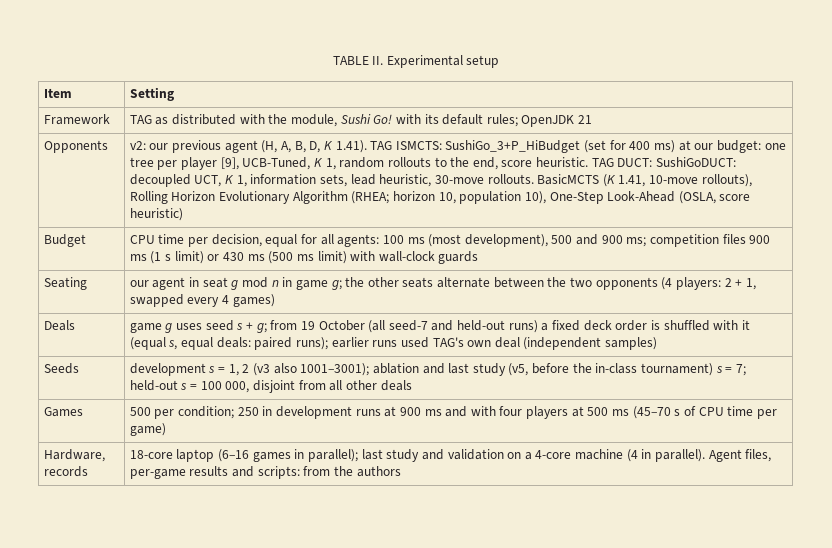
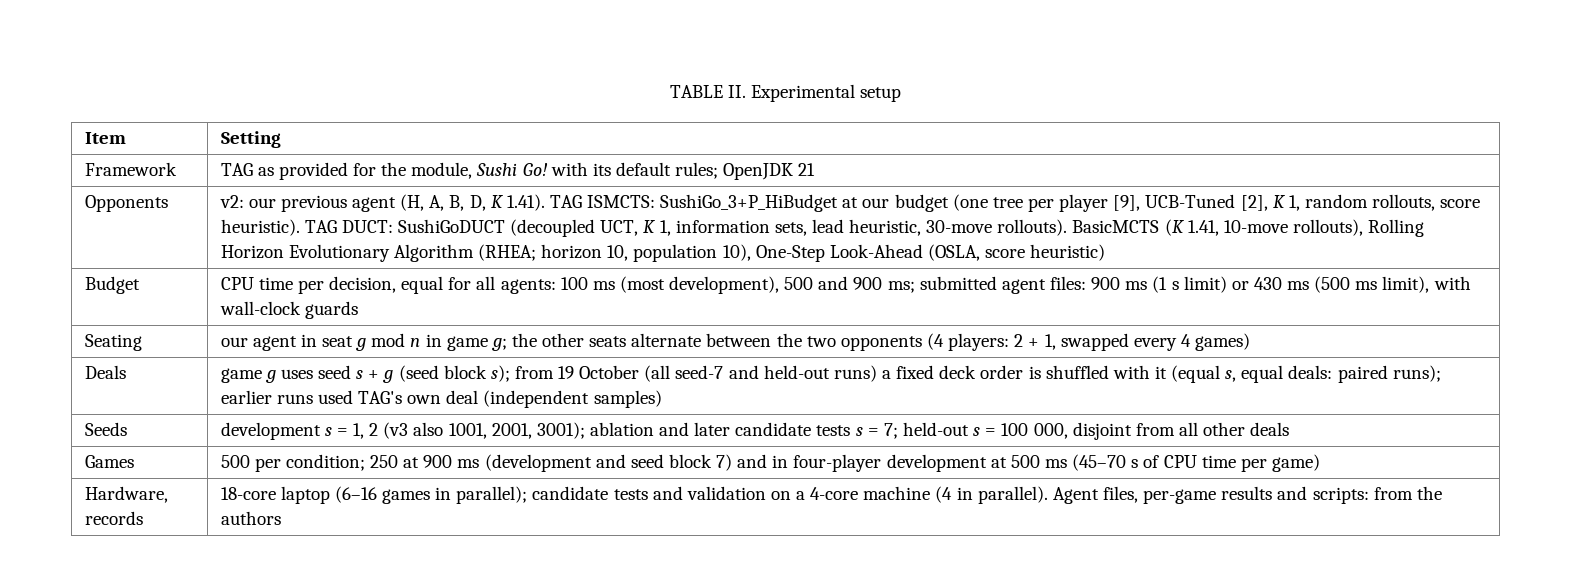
- Framework | TAG as distributed with the module, Sushi Go! with its default rules; OpenJDK 21
+ Framework | TAG as provided for the module, Sushi Go! with its default rules; OpenJDK 21
- v2: our previous agent (H, A, B, D, K 1.41). TAG ISMCTS: SushiGo_3+P_HiBudget (set for 400 ms) at our budget: one tree per player [9], UCB-Tuned, K 1, random rollouts to the end, score heuristic. TAG DUCT: SushiGoDUCT: decoupled UCT, K 1, information sets, lead heuristic, 30-move rollouts.
+ v2: our previous agent (H, A, B, D, K 1.41). TAG ISMCTS: SushiGo_3+P_HiBudget at our budget (one tree per player [9], UCB-Tuned [2], K 1, random rollouts, score heuristic). TAG DUCT: SushiGoDUCT (decoupled UCT, K 1, information sets, lead heuristic, 30-move rollouts).
- Budget | CPU time per decision, equal for all agents: 100 ms (most development), 500 and 900 ms; competition files 900 ms (1 s limit) or 430 ms (500 ms limit) with wall-clock guards
+ Budget | CPU time per decision, equal for all agents: 100 ms (most development), 500 and 900 ms; submitted agent files: 900 ms (1 s limit) or 430 ms (500 ms limit), with wall-clock guards
- game g uses seed s + g; from 19 October (all seed-7 and held-out runs) a fixed deck order is shuffled with it (equal s, equal deals: paired runs); earlier runs used TAG's own deal (independent samples)
+ game g uses seed s + g (seed block s); from 19 October (all seed-7 and held-out runs) a fixed deck order is shuffled with it (equal s, equal deals: paired runs); earlier runs used TAG's own deal (independent samples)
- Seeds | development s = 1, 2 (v3 also 1001–3001); ablation and last study (v5, before the in-class tournament) s = 7; held-out s = 100 000, disjoint from all other deals
+ Seeds | development s = 1, 2 (v3 also 1001, 2001, 3001); ablation and later candidate tests s = 7; held-out s = 100 000, disjoint from all other deals
- Games | 500 per condition; 250 in development runs at 900 ms and with four players at 500 ms (45–70 s of CPU time per game)
+ Games | 500 per condition; 250 at 900 ms (development and seed block 7) and in four-player development at 500 ms (45–70 s of CPU time per game)
- Hardware, records | 18-core laptop (6–16 games in parallel); last study and validation on a 4-core machine (4 in parallel). Agent files, per-game results and scripts: from the authors
+ Hardware, records | 18-core laptop (6–16 games in parallel); candidate tests and validation on a 4-core machine (4 in parallel). Agent files, per-game results and scripts: from the authors

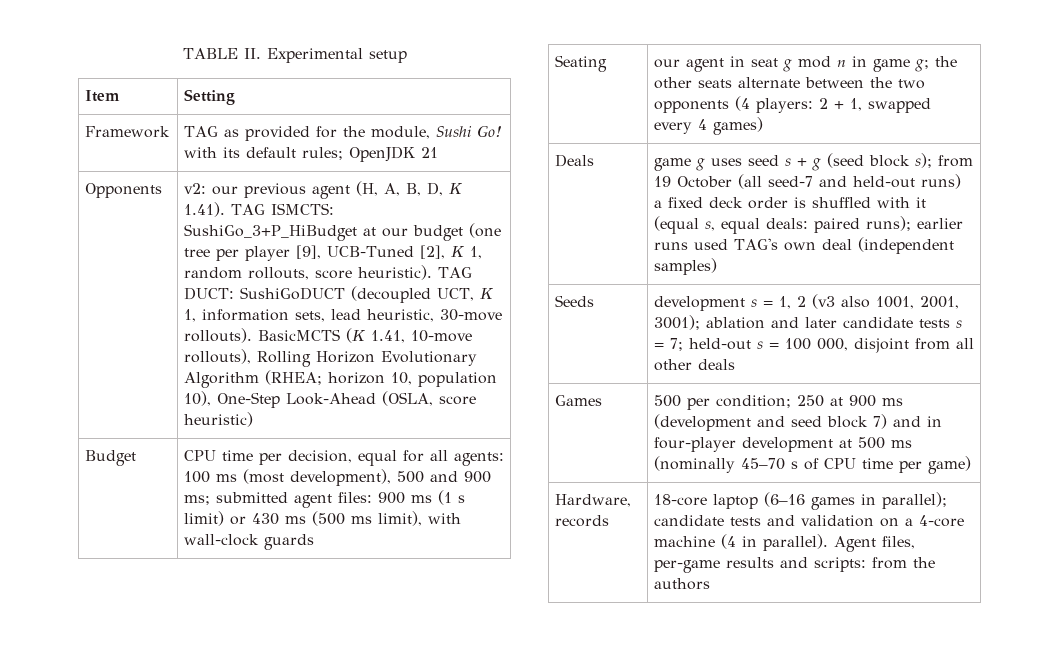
- Games | 500 per condition; 250 at 900 ms (development and seed block 7) and in four-player development at 500 ms (45–70 s of CPU time per game)
+ Games | 500 per condition; 250 at 900 ms (development and seed block 7) and in four-player development at 500 ms (nominally 45–70 s of CPU time per game)

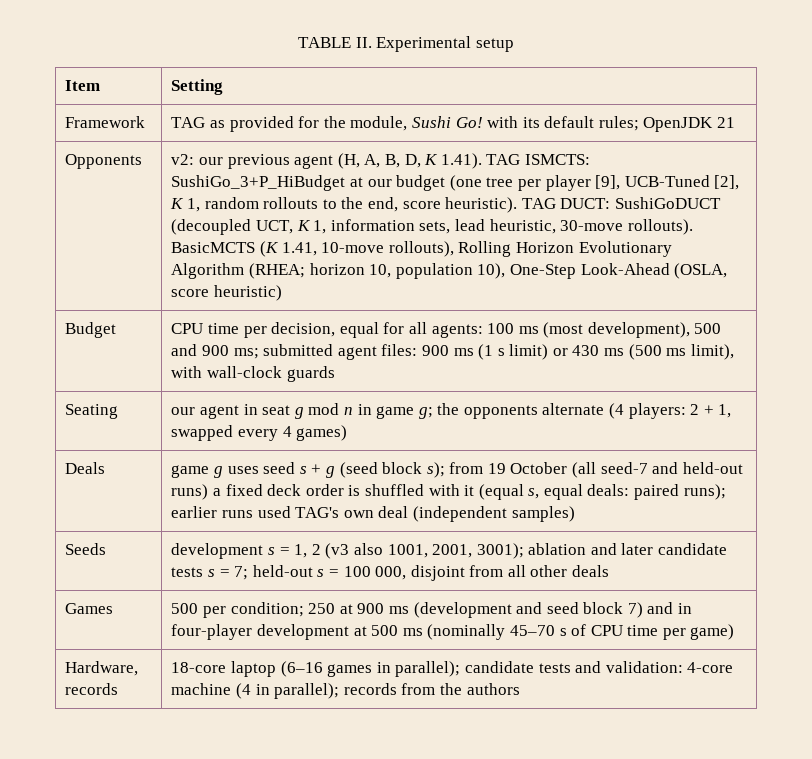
- v2: our previous agent (H, A, B, D, K 1.41). TAG ISMCTS: SushiGo_3+P_HiBudget at our budget (one tree per player [9], UCB-Tuned [2], K 1, random rollouts, score heuristic).
+ v2: our previous agent (H, A, B, D, K 1.41). TAG ISMCTS: SushiGo_3+P_HiBudget at our budget (one tree per player [9], UCB-Tuned [2], K 1, random rollouts to the end, score heuristic).
- Seating | our agent in seat g mod n in game g; the other seats alternate between the two opponents (4 players: 2 + 1, swapped every 4 games)
+ Seating | our agent in seat g mod n in game g; the opponents alternate (4 players: 2 + 1, swapped every 4 games)
- Hardware, records | 18-core laptop (6–16 games in parallel); candidate tests and validation on a 4-core machine (4 in parallel). Agent files, per-game results and scripts: from the authors
+ Hardware, records | 18-core laptop (6–16 games in parallel); candidate tests and validation: 4-core machine (4 in parallel); records from the authors

